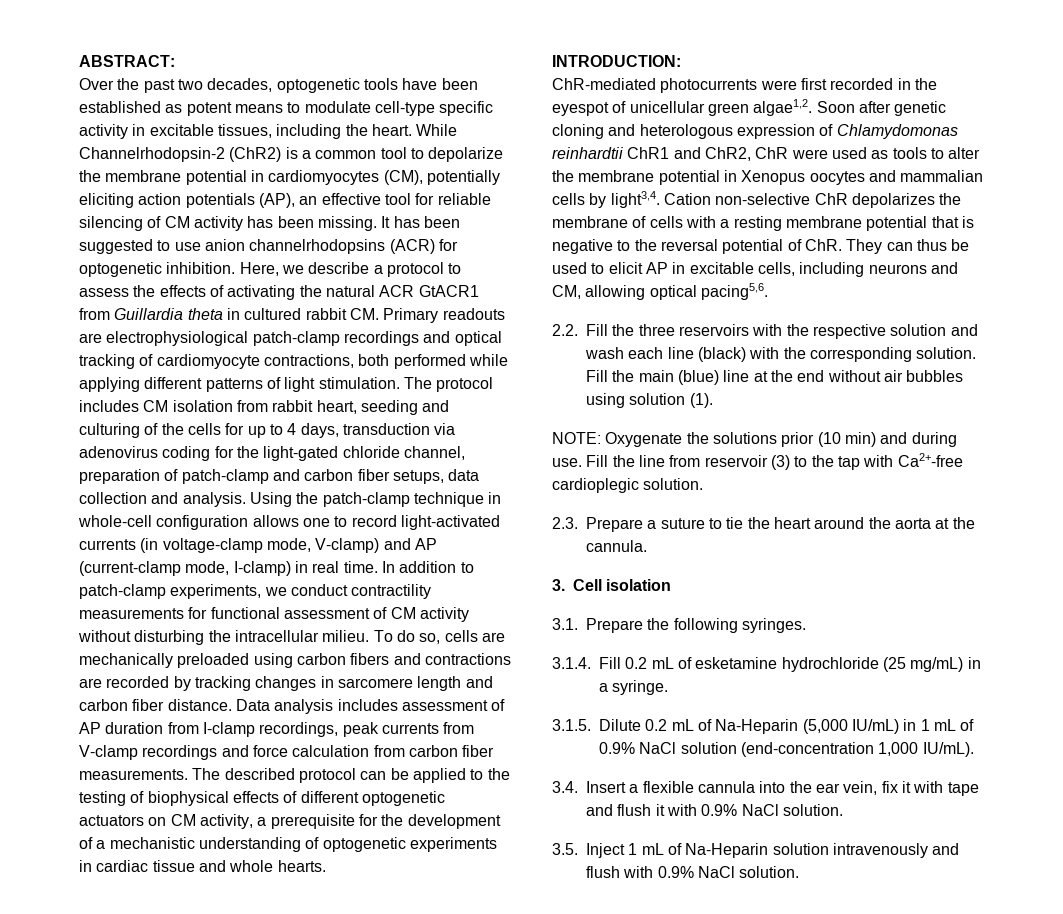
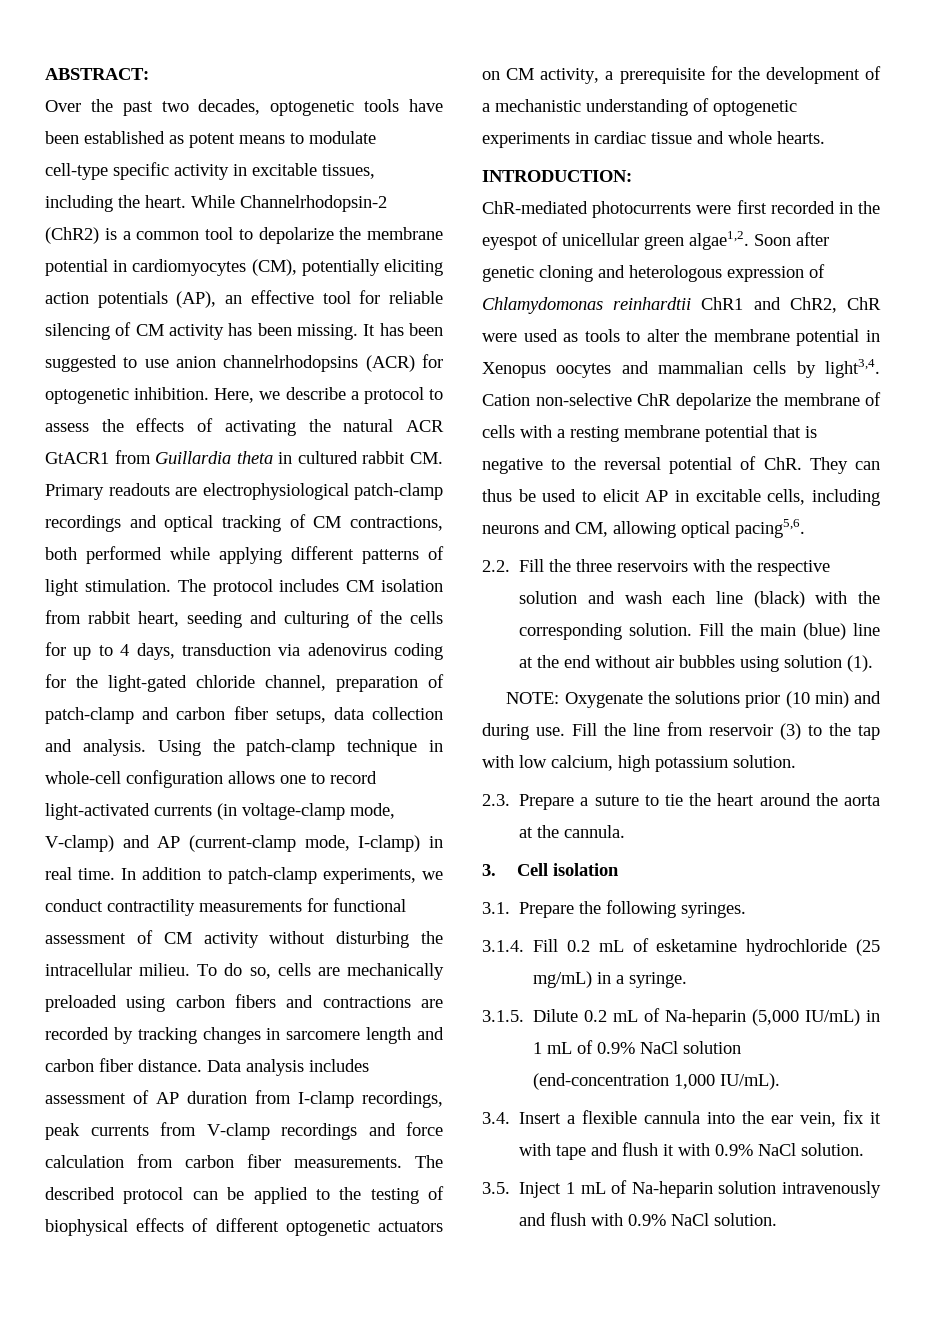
- Here, we describe a protocol to assess the effects of activating the natural ACR GtACR1 from Guillardia theta in cultured rabbit CM. Primary readouts are electrophysiological patch-clamp recordings and optical tracking of cardiomyocyte contractions, both performed while applying different patterns of light stimulation.
+ Here, we describe a protocol to assess the effects of activating the natural ACR GtACR1 from Guillardia theta in cultured rabbit CM. Primary readouts are electrophysiological patch-clamp recordings and optical tracking of CM contractions, both performed while applying different patterns of light stimulation.
- Cation non-selective ChR depolarizes the membrane of cells with a resting membrane potential that is negative to the reversal potential of ChR. They can thus be used to elicit AP in excitable cells, including neurons and CM, allowing optical pacing5,6.
+ Cation non-selective ChR depolarize the membrane of cells with a resting membrane potential that is negative to the reversal potential of ChR. They can thus be used to elicit AP in excitable cells, including neurons and CM, allowing optical pacing5,6.
- Fill the line from reservoir (3) to the tap with Ca2+-free cardioplegic solution.
+ Fill the line from reservoir (3) to the tap with low calcium, high potassium solution.
- 3.1.5. Dilute 0.2 mL of Na-Heparin (5,000 IU/mL) in 1 mL of 0.9% NaCl solution (end-concentration 1,000 IU/mL).
+ 3.1.5. Dilute 0.2 mL of Na-heparin (5,000 IU/mL) in 1 mL of 0.9% NaCl solution (end-concentration 1,000 IU/mL).
- 3.5. Inject 1 mL of Na-Heparin solution intravenously and flush with 0.9% NaCl solution.
+ 3.5. Inject 1 mL of Na-heparin solution intravenously and flush with 0.9% NaCl solution.

